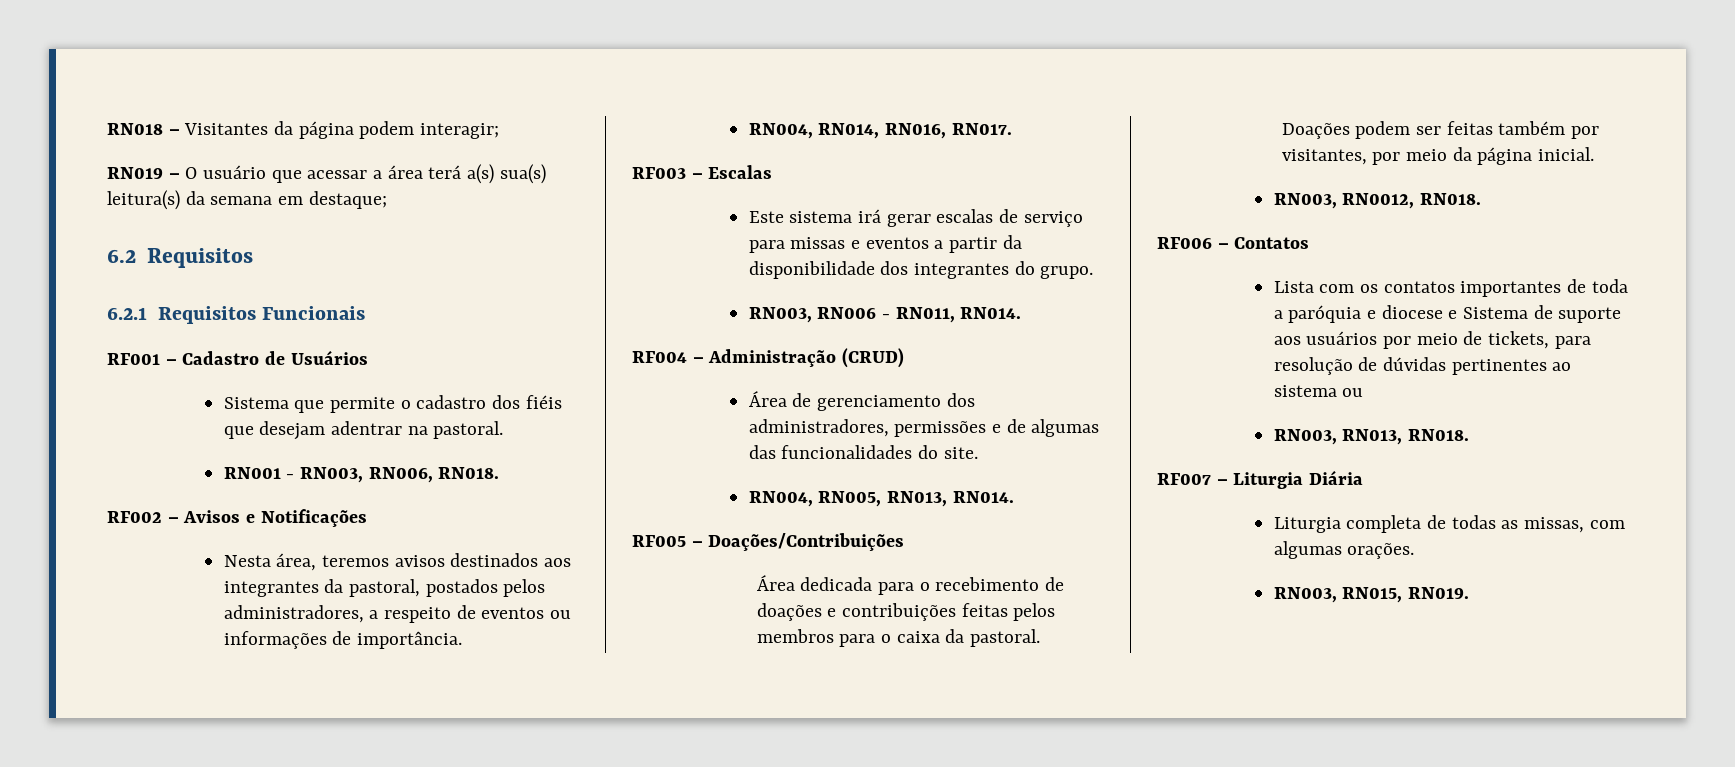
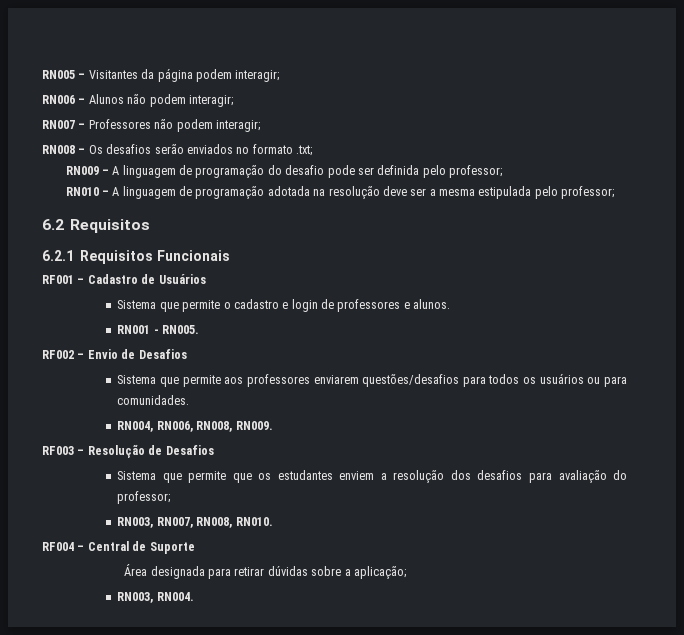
- RN018 – Visitantes da página podem interagir;
+ RN005 – Visitantes da página podem interagir;
- RN019 – O usuário que acessar a área terá a(s) sua(s) leitura(s) da semana em destaque;
+ RN006 – Alunos não podem interagir;
+ RN007 – Professores não podem interagir;
+ RN008 – Os desafios serão enviados no formato .txt;
+ RN009 – A linguagem de programação do desafio pode ser definida pelo professor;
+ RN010 – A linguagem de programação adotada na resolução deve ser a mesma estipulada pelo professor;
- Sistema que permite o cadastro dos fiéis que desejam adentrar na pastoral.
+ Sistema que permite o cadastro e login de professores e alunos.
- RN001 - RN003, RN006, RN018.
+ RN001 - RN005.
- RF002 – Avisos e Notificações
- Nesta área, teremos avisos destinados aos integrantes da pastoral, postados pelos administradores, a respeito de eventos ou informações de importância.
- RN004, RN014, RN016, RN017.
- RF003 – Escalas
- Este sistema irá gerar escalas de serviço para missas e eventos a partir da disponibilidade dos integrantes do grupo.
- RN003, RN006 - RN011, RN014.
- RF004 – Administração (CRUD)
- Área de gerenciamento dos administradores, permissões e de algumas das funcionalidades do site.
- RN004, RN005, RN013, RN014.
- RF005 – Doações/Contribuições
- Área dedicada para o recebimento de doações e contribuições feitas pelos membros para o caixa da pastoral. Doações podem ser feitas também por visitantes, por meio da página inicial.
- RN003, RN0012, RN018.
- RF006 – Contatos
- Lista com os contatos importantes de toda a paróquia e diocese e Sistema de suporte aos usuários por meio de tickets, para resolução de dúvidas pertinentes ao sistema ou
- RN003, RN013, RN018.
- RF007 – Liturgia Diária
- Liturgia completa de todas as missas, com algumas orações.
- RN003, RN015, RN019.
+ RF002 – Envio de Desafios
+ Sistema que permite aos professores enviarem questões/desafios para todos os usuários ou para comunidades.
+ RN004, RN006, RN008, RN009.
+ RF003 – Resolução de Desafios
+ Sistema que permite que os estudantes enviem a resolução dos desafios para avaliação do professor;
+ RN003, RN007, RN008, RN010.
+ RF004 – Central de Suporte
+ Área designada para retirar dúvidas sobre a aplicação;
+ RN003, RN004.

